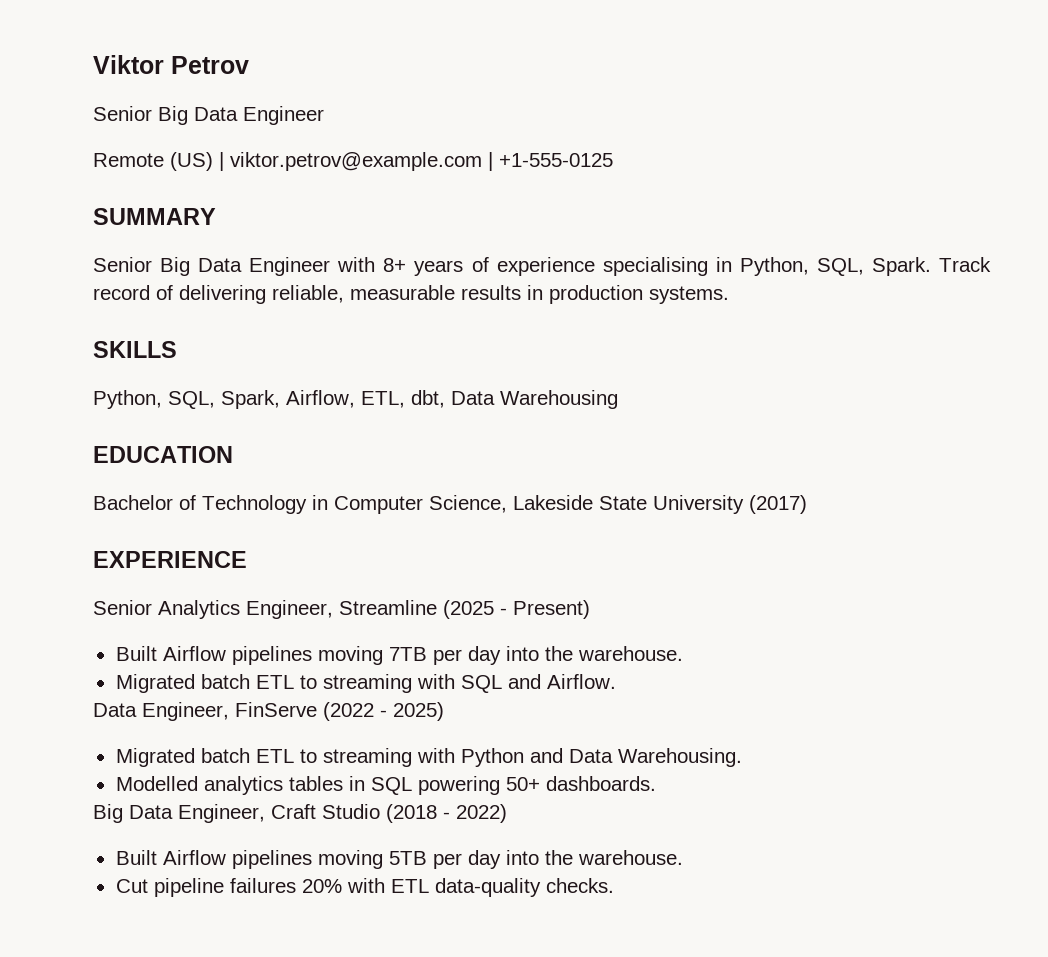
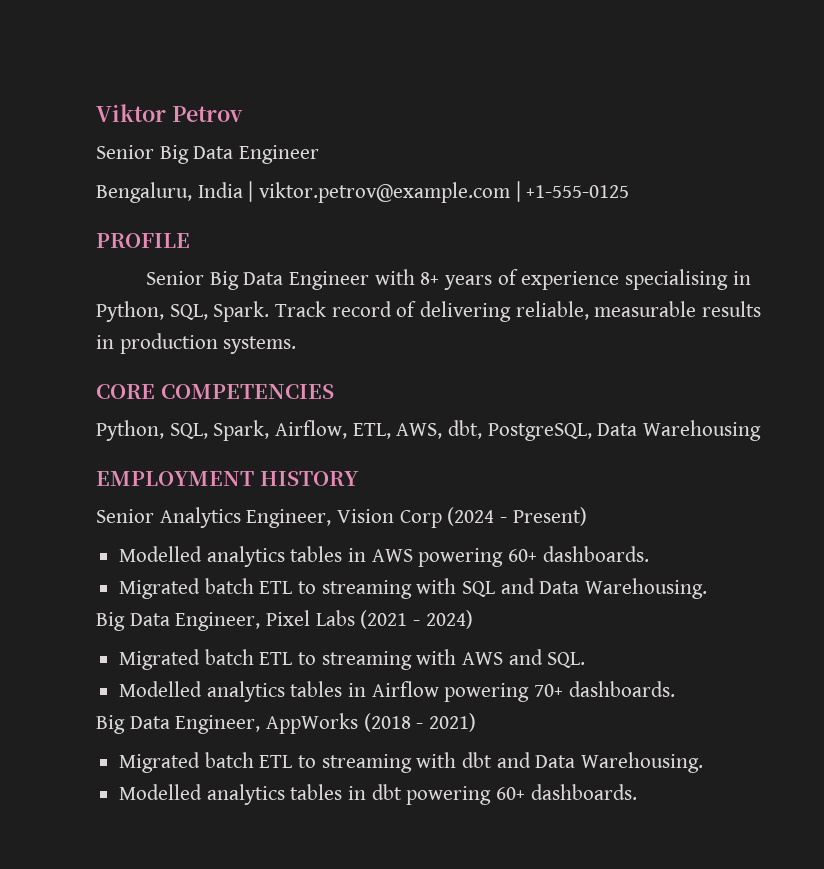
- Remote (US) | viktor.petrov@example.com | +1-555-0125
+ Bengaluru, India | viktor.petrov@example.com | +1-555-0125
- SUMMARY
+ PROFILE
- SKILLS
+ CORE COMPETENCIES
- Python, SQL, Spark, Airflow, ETL, dbt, Data Warehousing
+ Python, SQL, Spark, Airflow, ETL, AWS, dbt, PostgreSQL, Data Warehousing
- EDUCATION
- Bachelor of Technology in Computer Science, Lakeside State University (2017)
- EXPERIENCE
+ EMPLOYMENT HISTORY
- Senior Analytics Engineer, Streamline (2025 - Present)
+ Senior Analytics Engineer, Vision Corp (2024 - Present)
- Built Airflow pipelines moving 7TB per day into the warehouse.
+ Modelled analytics tables in AWS powering 60+ dashboards.
- Migrated batch ETL to streaming with SQL and Airflow.
- Data Engineer, FinServe (2022 - 2025)
- Migrated batch ETL to streaming with Python and Data Warehousing.
+ Migrated batch ETL to streaming with SQL and Data Warehousing.
+ Big Data Engineer, Pixel Labs (2021 - 2024)
+ Migrated batch ETL to streaming with AWS and SQL.
+ Modelled analytics tables in Airflow powering 70+ dashboards.
+ Big Data Engineer, AppWorks (2018 - 2021)
+ Migrated batch ETL to streaming with dbt and Data Warehousing.
- Modelled analytics tables in SQL powering 50+ dashboards.
- Big Data Engineer, Craft Studio (2018 - 2022)
- Built Airflow pipelines moving 5TB per day into the warehouse.
- Cut pipeline failures 20% with ETL data-quality checks.
+ Modelled analytics tables in dbt powering 60+ dashboards.

